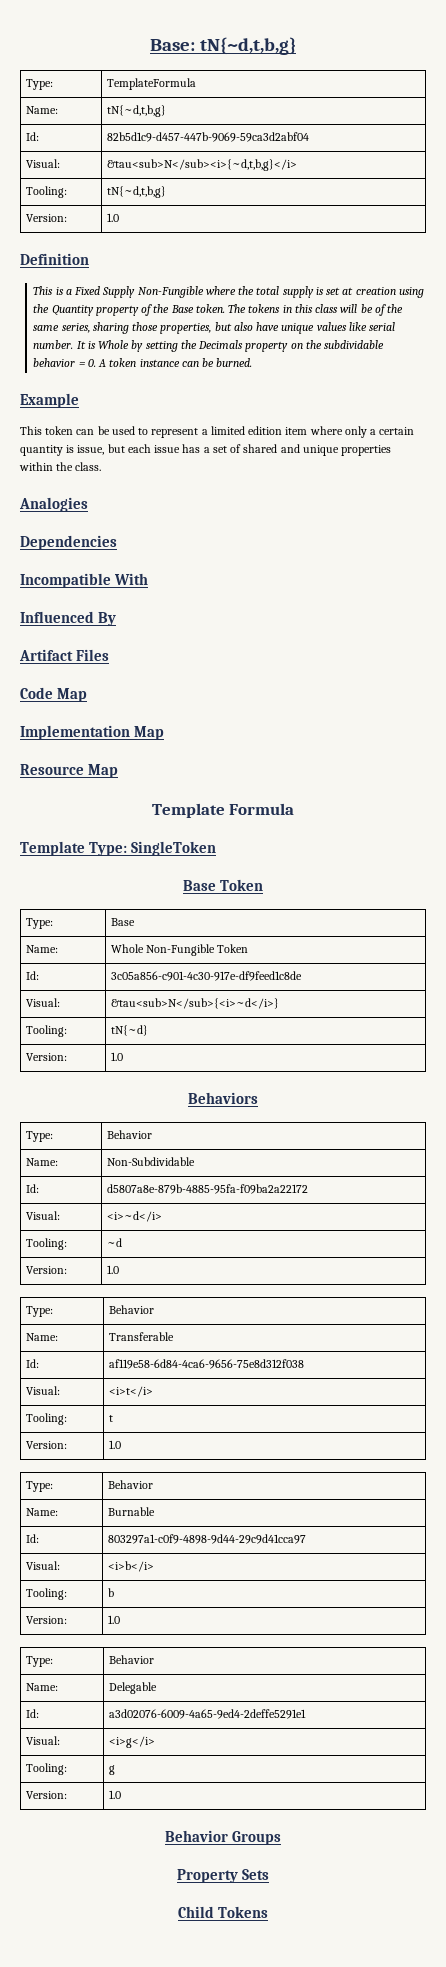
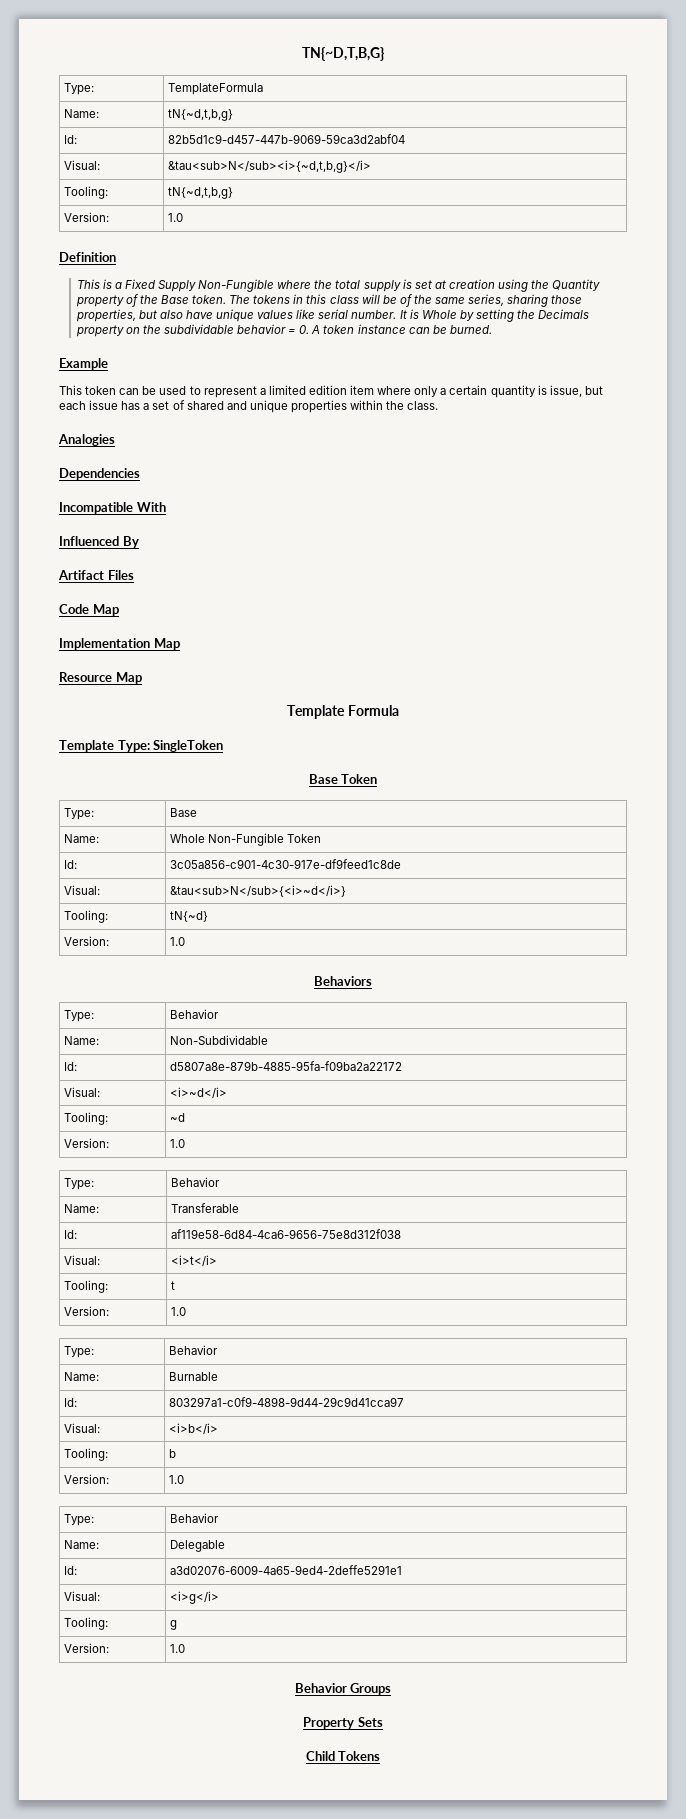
- Base: tN{~d,t,b,g}
+ TN{~D,T,B,G}

